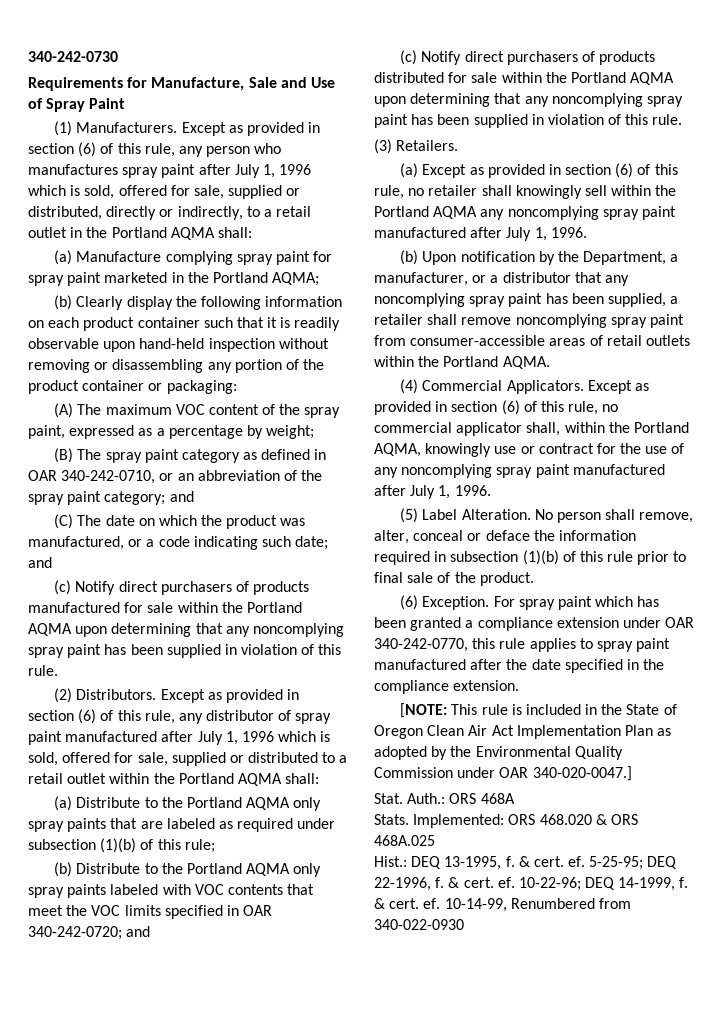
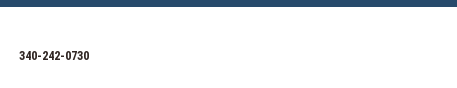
- Requirements for Manufacture, Sale and Use of Spray Paint
- (1) Manufacturers. Except as provided in section (6) of this rule, any person who manufactures spray paint after July 1, 1996 which is sold, offered for sale, supplied or distributed, directly or indirectly, to a retail outlet in the Portland AQMA shall:
- (a) Manufacture complying spray paint for spray paint marketed in the Portland AQMA;
- (b) Clearly display the following information on each product container such that it is readily observable upon hand-held inspection without removing or disassembling any portion of the product container or packaging:
- (A) The maximum VOC content of the spray paint, expressed as a percentage by weight;
- (B) The spray paint category as defined in OAR 340-242-0710, or an abbreviation of the spray paint category; and
- (C) The date on which the product was manufactured, or a code indicating such date; and
- (c) Notify direct purchasers of products manufactured for sale within the Portland AQMA upon determining that any noncomplying spray paint has been supplied in violation of this rule.
- (2) Distributors. Except as provided in section (6) of this rule, any distributor of spray paint manufactured after July 1, 1996 which is sold, offered for sale, supplied or distributed to a retail outlet within the Portland AQMA shall:
- (a) Distribute to the Portland AQMA only spray paints that are labeled as required under subsection (1)(b) of this rule;
- (b) Distribute to the Portland AQMA only spray paints labeled with VOC contents that meet the VOC limits specified in OAR 340-242-0720; and
- (c) Notify direct purchasers of products distributed for sale within the Portland AQMA upon determining that any noncomplying spray paint has been supplied in violation of this rule.
- (3) Retailers.
- (a) Except as provided in section (6) of this rule, no retailer shall knowingly sell within the Portland AQMA any noncomplying spray paint manufactured after July 1, 1996.
- (b) Upon notification by the Department, a manufacturer, or a distributor that any noncomplying spray paint has been supplied, a retailer shall remove noncomplying spray paint from consumer-accessible areas of retail outlets within the Portland AQMA.
- (4) Commercial Applicators. Except as provided in section (6) of this rule, no commercial applicator shall, within the Portland AQMA, knowingly use or contract for the use of any noncomplying spray paint manufactured after July 1, 1996.
- (5) Label Alteration. No person shall remove, alter, conceal or deface the information required in subsection (1)(b) of this rule prior to final sale of the product.
- (6) Exception. For spray paint which has been granted a compliance extension under OAR 340-242-0770, this rule applies to spray paint manufactured after the date specified in the compliance extension.
- [NOTE: This rule is included in the State of Oregon Clean Air Act Implementation Plan as adopted by the Environmental Quality Commission under OAR 340-020-0047.]
- Stat. Auth.: ORS 468A
- Stats. Implemented: ORS 468.020 & ORS 468A.025
- Hist.: DEQ 13-1995, f. & cert. ef. 5-25-95; DEQ 22-1996, f. & cert. ef. 10-22-96; DEQ 14-1999, f. & cert. ef. 10-14-99, Renumbered from 340-022-0930

